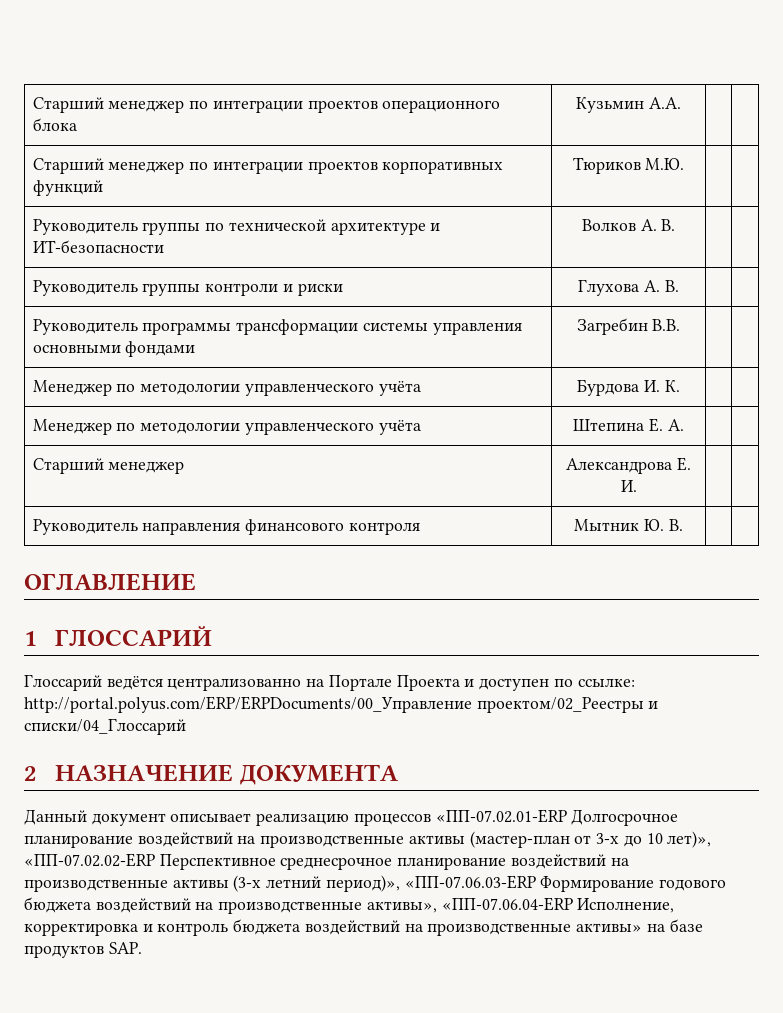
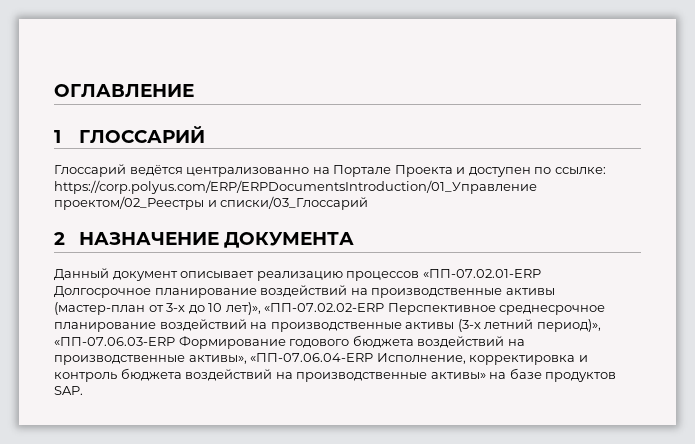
- Старший менеджер по интеграции проектов операционного блока | Кузьмин А.А. | |
- Старший менеджер по интеграции проектов корпоративных функций | Тюриков М.Ю. | |
- Руководитель группы по технической архитектуре и ИТ-безопасности | Волков А. В. | |
- Руководитель группы контроли и риски | Глухова А. В. | |
- Руководитель программы трансформации системы управления основными фондами | Загребин В.В. | |
- Менеджер по методологии управленческого учёта | Бурдова И. К. | |
- Менеджер по методологии управленческого учёта | Штепина Е. А. | |
- Старший менеджер | Александрова Е. И. | |
- Руководитель направления финансового контроля | Мытник Ю. В. | |
- Глоссарий ведётся централизованно на Портале Проекта и доступен по ссылке: http://portal.polyus.com/ERP/ERPDocuments/00_Управление проектом/02_Реестры и списки/04_Глоссарий
+ Глоссарий ведётся централизованно на Портале Проекта и доступен по ссылке: https://corp.polyus.com/ERP/ERPDocumentsIntroduction/01_Управление проектом/02_Реестры и списки/03_Глоссарий

